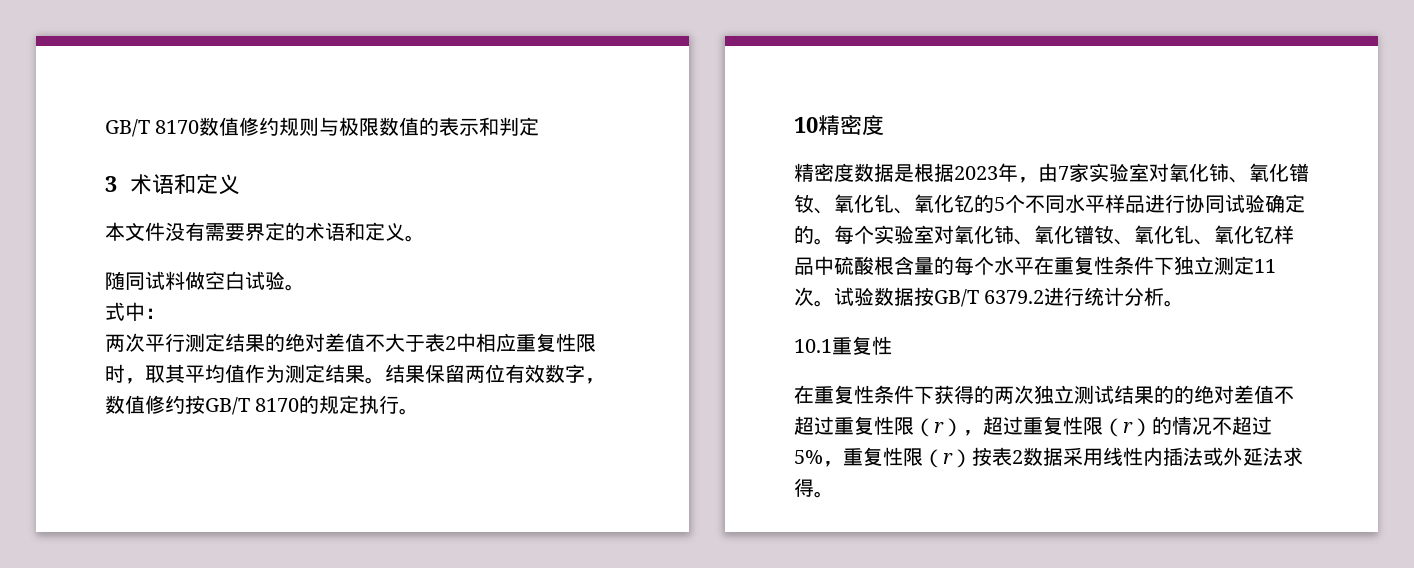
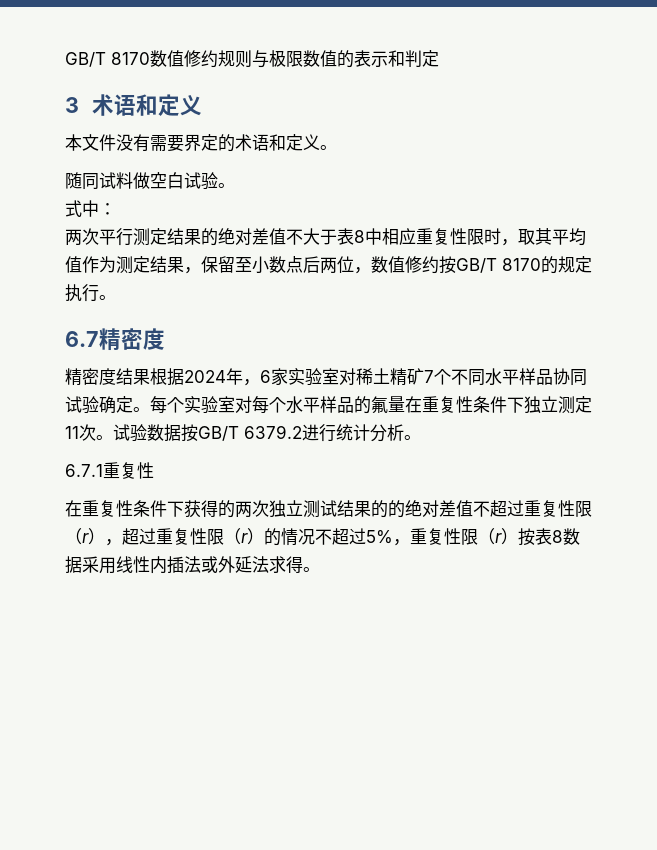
- 两次平行测定结果的绝对差值不大于表2中相应重复性限时，取其平均值作为测定结果。结果保留两位有效数字，数值修约按GB/T 8170的规定执行。
+ 两次平行测定结果的绝对差值不大于表8中相应重复性限时，取其平均值作为测定结果，保留至小数点后两位，数值修约按GB/T 8170的规定执行。
- 10精密度
+ 6.7精密度
- 精密度数据是根据2023年，由7家实验室对氧化铈、氧化镨钕、氧化钆、氧化钇的5个不同水平样品进行协同试验确定的。
+ 精密度结果根据2024年，6家实验室对稀土精矿7个不同水平样品协同试验确定。
- 每个实验室对氧化铈、氧化镨钕、氧化钆、氧化钇样品中硫酸根含量的每个水平在重复性条件下独立测定11次。
+ 每个实验室对每个水平样品的氟量在重复性条件下独立测定11次。
- 10.1重复性
+ 6.7.1重复性
- 在重复性条件下获得的两次独立测试结果的的绝对差值不超过重复性限（r），超过重复性限（r）的情况不超过5%，重复性限（r）按表2数据采用线性内插法或外延法求得。
+ 在重复性条件下获得的两次独立测试结果的的绝对差值不超过重复性限（r），超过重复性限（r）的情况不超过5%，重复性限（r）按表8数据采用线性内插法或外延法求得。

